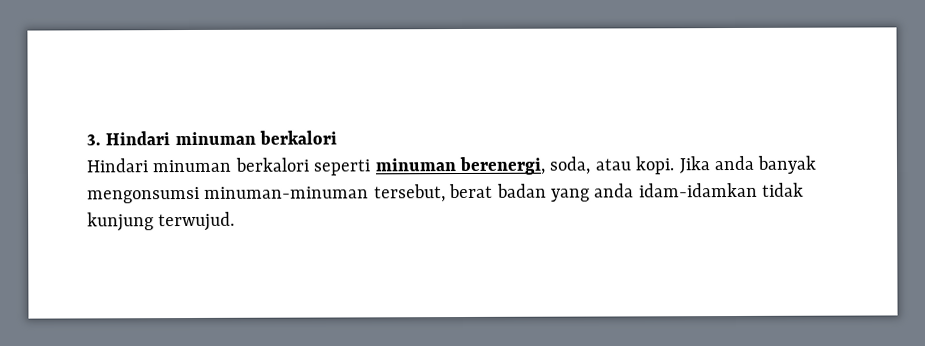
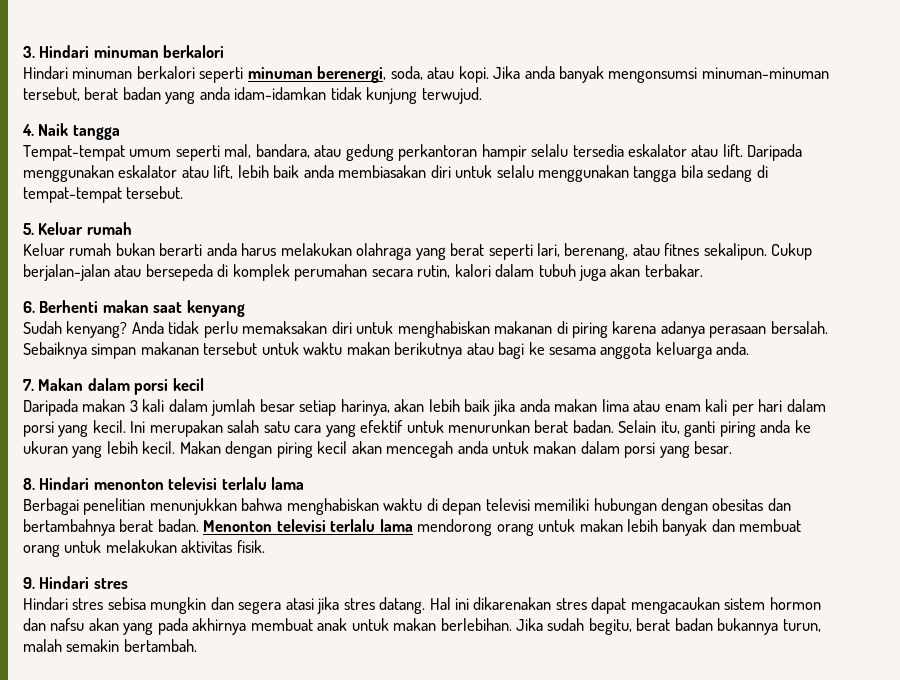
+ 4. Naik tangga
+ Tempat-tempat umum seperti mal, bandara, atau gedung perkantoran hampir selalu tersedia eskalator atau lift. Daripada menggunakan eskalator atau lift, lebih baik anda membiasakan diri untuk selalu menggunakan tangga bila sedang di tempat-tempat tersebut.
+ 5. Keluar rumah
+ Keluar rumah bukan berarti anda harus melakukan olahraga yang berat seperti lari, berenang, atau fitnes sekalipun. Cukup berjalan-jalan atau bersepeda di komplek perumahan secara rutin, kalori dalam tubuh juga akan terbakar.
+ 6. Berhenti makan saat kenyang
+ Sudah kenyang? Anda tidak perlu memaksakan diri untuk menghabiskan makanan di piring karena adanya perasaan bersalah. Sebaiknya simpan makanan tersebut untuk waktu makan berikutnya atau bagi ke sesama anggota keluarga anda.
+ 7. Makan dalam porsi kecil
+ Daripada makan 3 kali dalam jumlah besar setiap harinya, akan lebih baik jika anda makan lima atau enam kali per hari dalam porsi yang kecil. Ini merupakan salah satu cara yang efektif untuk menurunkan berat badan. Selain itu, ganti piring anda ke ukuran yang lebih kecil. Makan dengan piring kecil akan mencegah anda untuk makan dalam porsi yang besar.
+ 8. Hindari menonton televisi terlalu lama
+ Berbagai penelitian menunjukkan bahwa menghabiskan waktu di depan televisi memiliki hubungan dengan obesitas dan bertambahnya berat badan. Menonton televisi terlalu lama mendorong orang untuk makan lebih banyak dan membuat orang untuk melakukan aktivitas fisik.
+ 9. Hindari stres
+ Hindari stres sebisa mungkin dan segera atasi jika stres datang. Hal ini dikarenakan stres dapat mengacaukan sistem hormon dan nafsu akan yang pada akhirnya membuat anak untuk makan berlebihan. Jika sudah begitu, berat badan bukannya turun, malah semakin bertambah.

